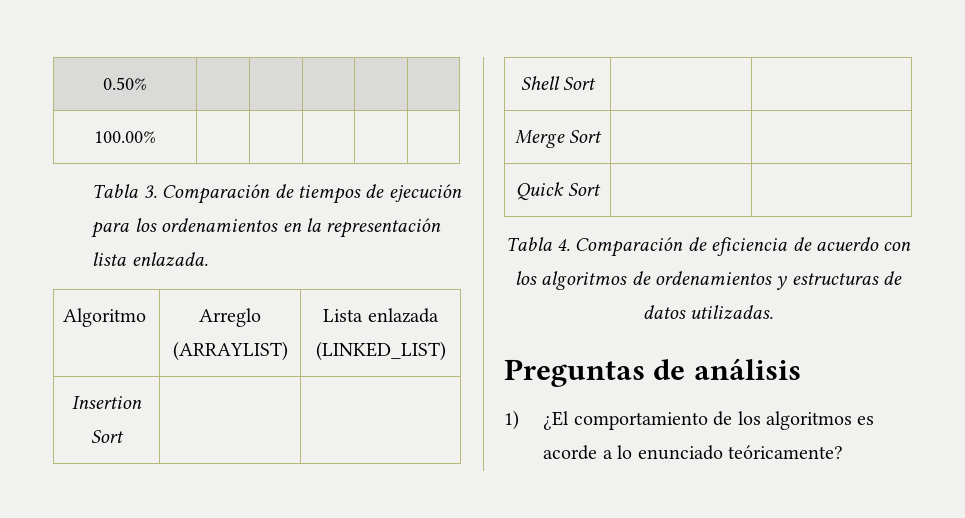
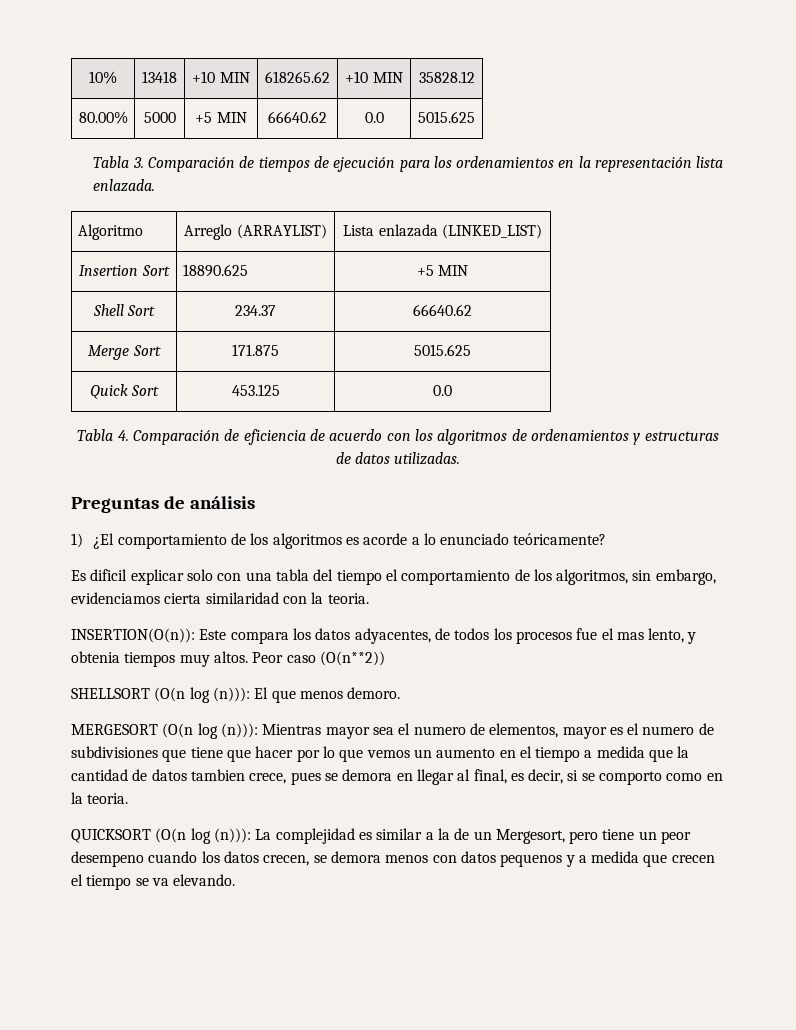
- 0.50% | | | | |
- 100.00% | | | | |
+ 10% | 13418 | +10 MIN | 618265.62 | +10 MIN | 35828.12
+ 80.00% | 5000 | +5 MIN | 66640.62 | 0.0 | 5015.625
- Insertion Sort | |
+ Insertion Sort | 18890.625 | +5 MIN
- Shell Sort | |
+ Shell Sort | 234.37 | 66640.62
- Merge Sort | |
+ Merge Sort | 171.875 | 5015.625
- Quick Sort | |
+ Quick Sort | 453.125 | 0.0
+ Es dificil explicar solo con una tabla del tiempo el comportamiento de los algoritmos, sin embargo, evidenciamos cierta similaridad con la teoria.
+ INSERTION(O(n)): Este compara los datos adyacentes, de todos los procesos fue el mas lento, y obtenia tiempos muy altos. Peor caso (O(n**2))
+ SHELLSORT (O(n log (n))): El que menos demoro.
+ MERGESORT (O(n log (n))): Mientras mayor sea el numero de elementos, mayor es el numero de subdivisiones que tiene que hacer por lo que vemos un aumento en el tiempo a medida que la cantidad de datos tambien crece, pues se demora en llegar al final, es decir, si se comporto como en la teoria.
+ QUICKSORT (O(n log (n))): La complejidad es similar a la de un Mergesort, pero tiene un peor desempeno cuando los datos crecen, se demora menos con datos pequenos y a medida que crecen el tiempo se va elevando.

